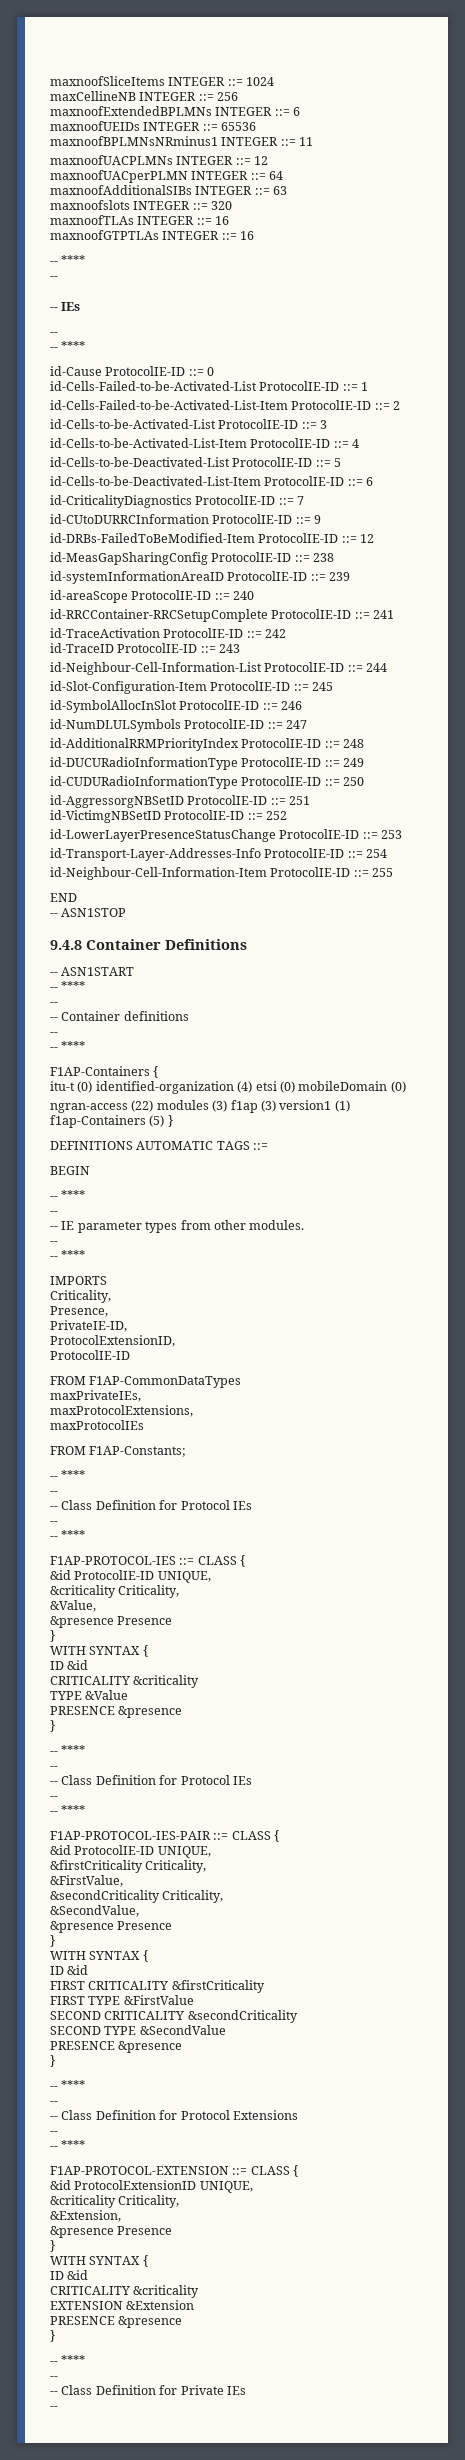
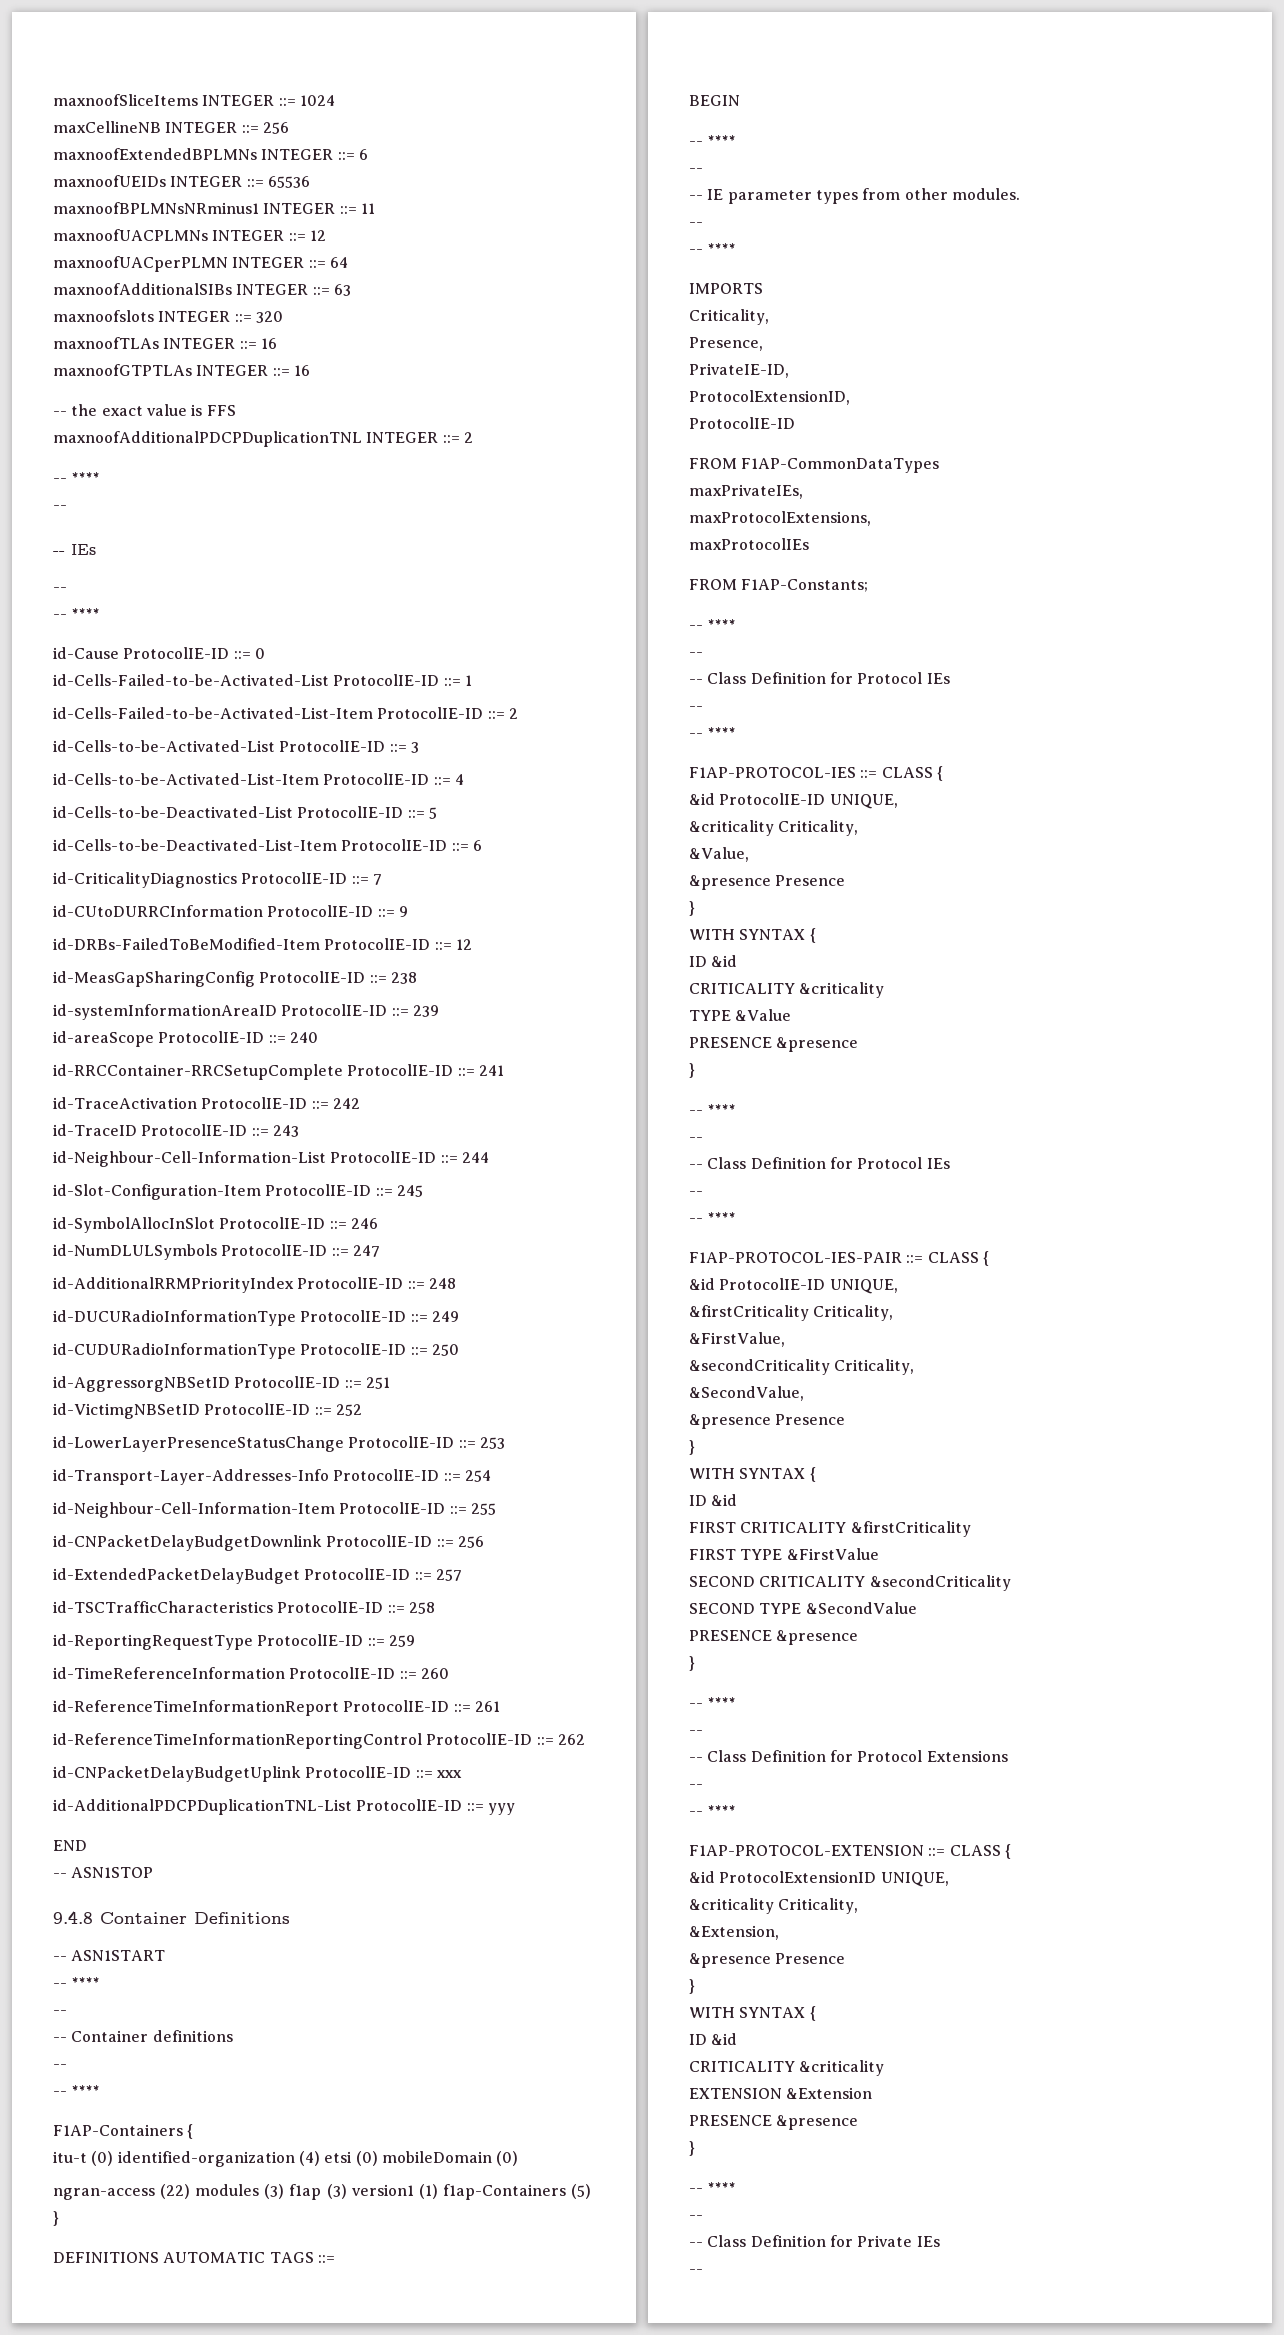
+ -- the exact value is FFS
+ maxnoofAdditionalPDCPDuplicationTNL INTEGER ::= 2
+ id-CNPacketDelayBudgetDownlink ProtocolIE-ID ::= 256
+ id-ExtendedPacketDelayBudget ProtocolIE-ID ::= 257
+ id-TSCTrafficCharacteristics ProtocolIE-ID ::= 258
+ id-ReportingRequestType ProtocolIE-ID ::= 259
+ id-TimeReferenceInformation ProtocolIE-ID ::= 260
+ id-ReferenceTimeInformationReport ProtocolIE-ID ::= 261
+ id-ReferenceTimeInformationReportingControl ProtocolIE-ID ::= 262
+ id-CNPacketDelayBudgetUplink ProtocolIE-ID ::= xxx
+ id-AdditionalPDCPDuplicationTNL-List ProtocolIE-ID ::= yyy

